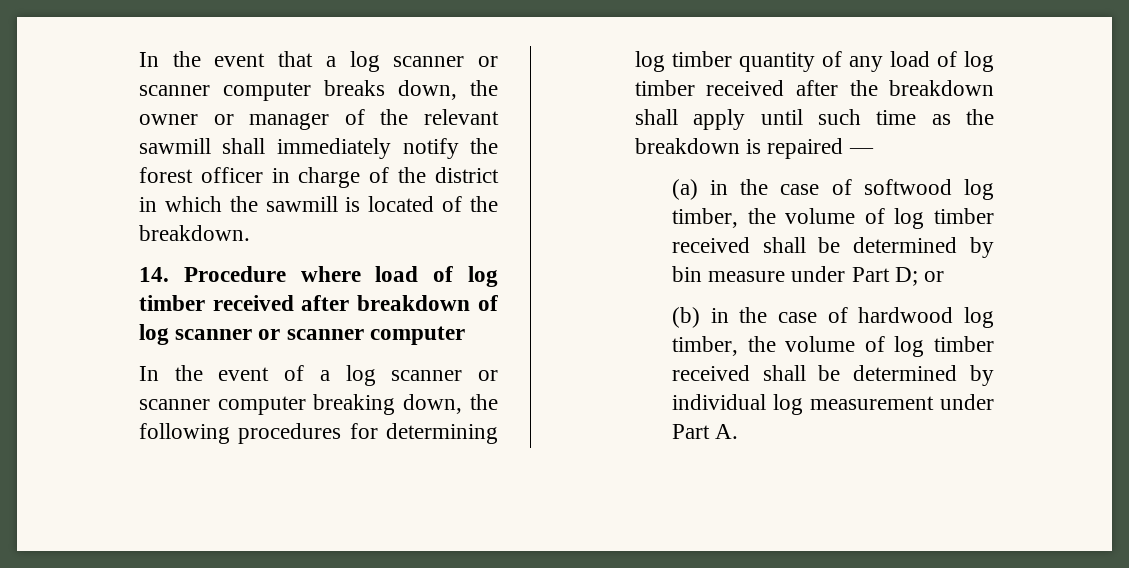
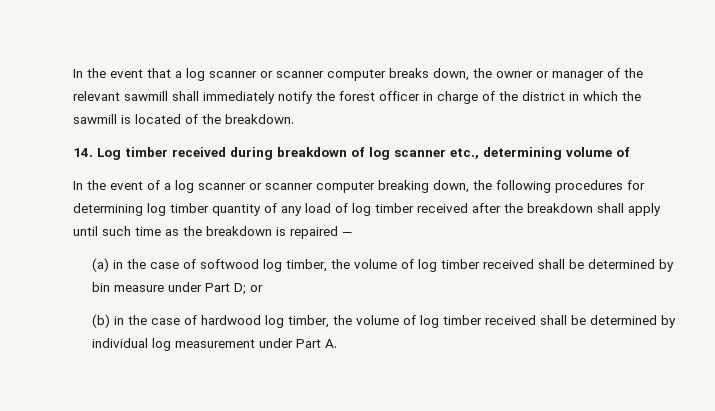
- 14. Procedure where load of log timber received after breakdown of log scanner or scanner computer
+ 14. Log timber received during breakdown of log scanner etc., determining volume of

